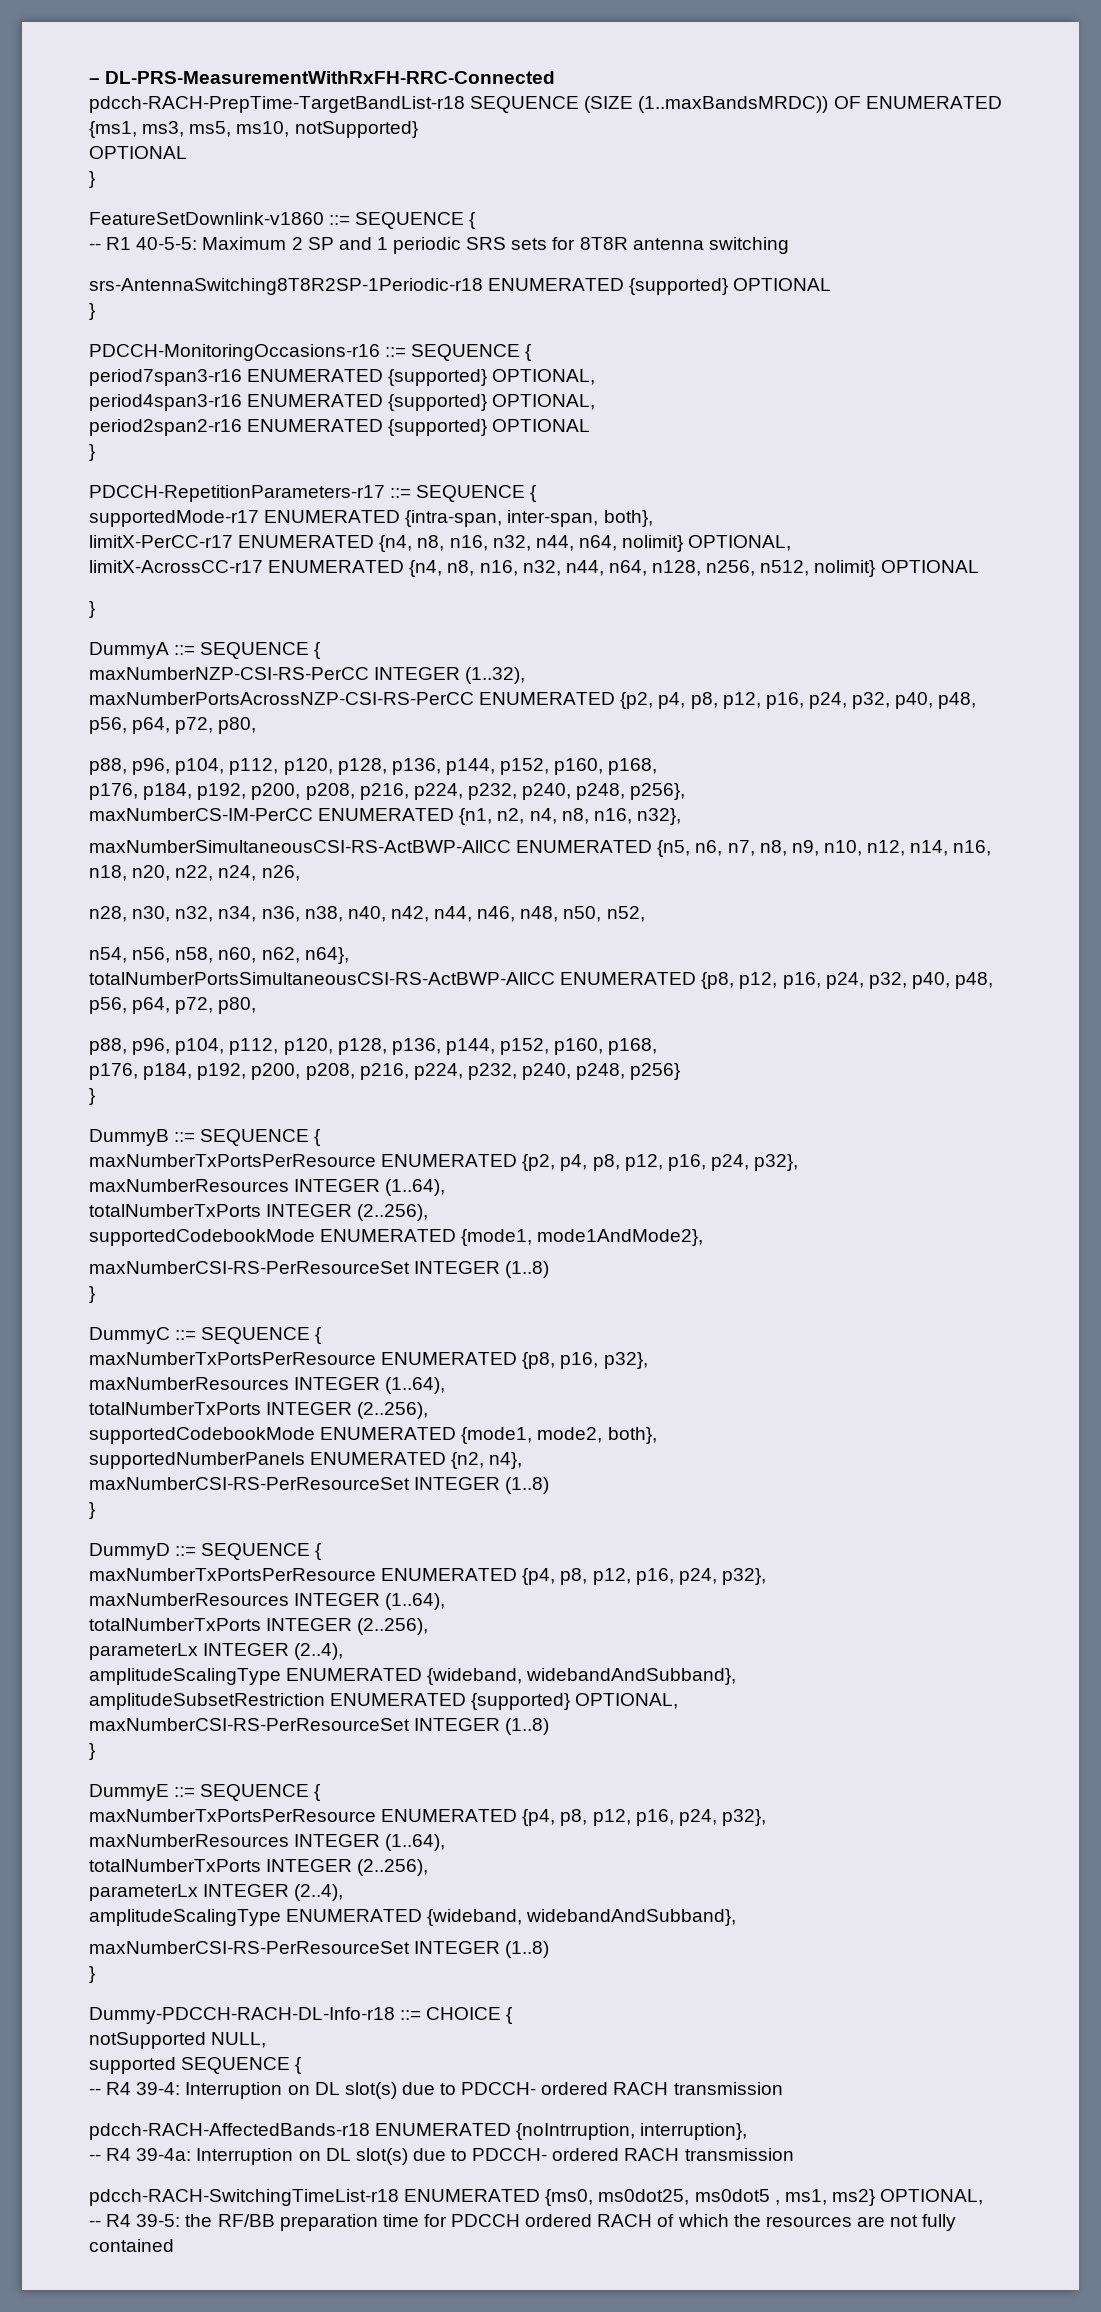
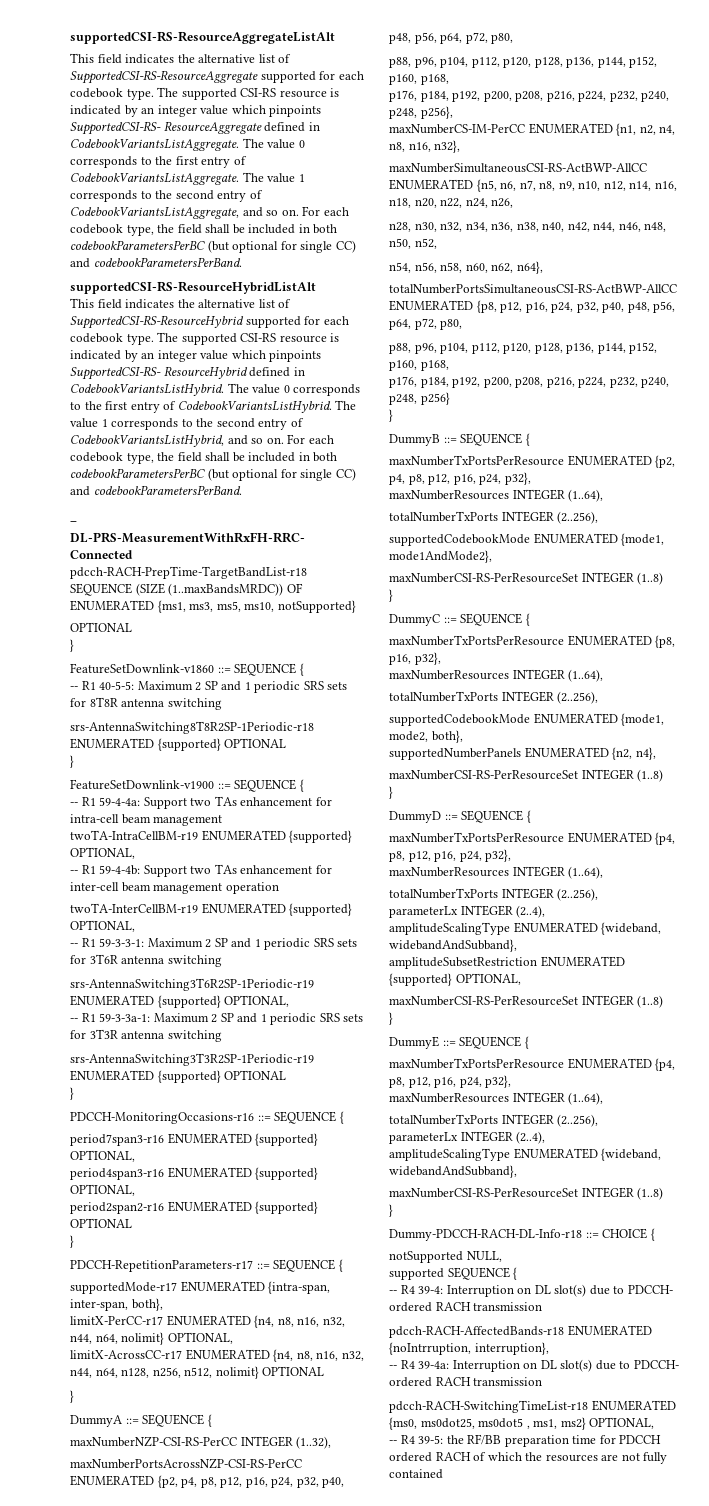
+ supportedCSI-RS-ResourceAggregateListAlt
+ This field indicates the alternative list of SupportedCSI-RS-ResourceAggregate supported for each codebook type. The supported CSI-RS resource is indicated by an integer value which pinpoints SupportedCSI-RS- ResourceAggregate defined in CodebookVariantsListAggregate. The value 0 corresponds to the first entry of CodebookVariantsListAggregate. The value 1 corresponds to the second entry of CodebookVariantsListAggregate, and so on. For each codebook type, the field shall be included in both codebookParametersPerBC (but optional for single CC) and codebookParametersPerBand.
+ supportedCSI-RS-ResourceHybridListAlt
+ This field indicates the alternative list of SupportedCSI-RS-ResourceHybrid supported for each codebook type. The supported CSI-RS resource is indicated by an integer value which pinpoints SupportedCSI-RS- ResourceHybrid defined in CodebookVariantsListHybrid. The value 0 corresponds to the first entry of CodebookVariantsListHybrid. The value 1 corresponds to the second entry of CodebookVariantsListHybrid, and so on. For each codebook type, the field shall be included in both codebookParametersPerBC (but optional for single CC) and codebookParametersPerBand.
+ FeatureSetDownlink-v1900 ::= SEQUENCE {
+ -- R1 59-4-4a: Support two TAs enhancement for intra-cell beam management
+ twoTA-IntraCellBM-r19 ENUMERATED {supported} OPTIONAL,
+ -- R1 59-4-4b: Support two TAs enhancement for inter-cell beam management operation
+ twoTA-InterCellBM-r19 ENUMERATED {supported} OPTIONAL,
+ -- R1 59-3-3-1: Maximum 2 SP and 1 periodic SRS sets for 3T6R antenna switching
+ srs-AntennaSwitching3T6R2SP-1Periodic-r19 ENUMERATED {supported} OPTIONAL,
+ -- R1 59-3-3a-1: Maximum 2 SP and 1 periodic SRS sets for 3T3R antenna switching
+ srs-AntennaSwitching3T3R2SP-1Periodic-r19 ENUMERATED {supported} OPTIONAL
+ }

